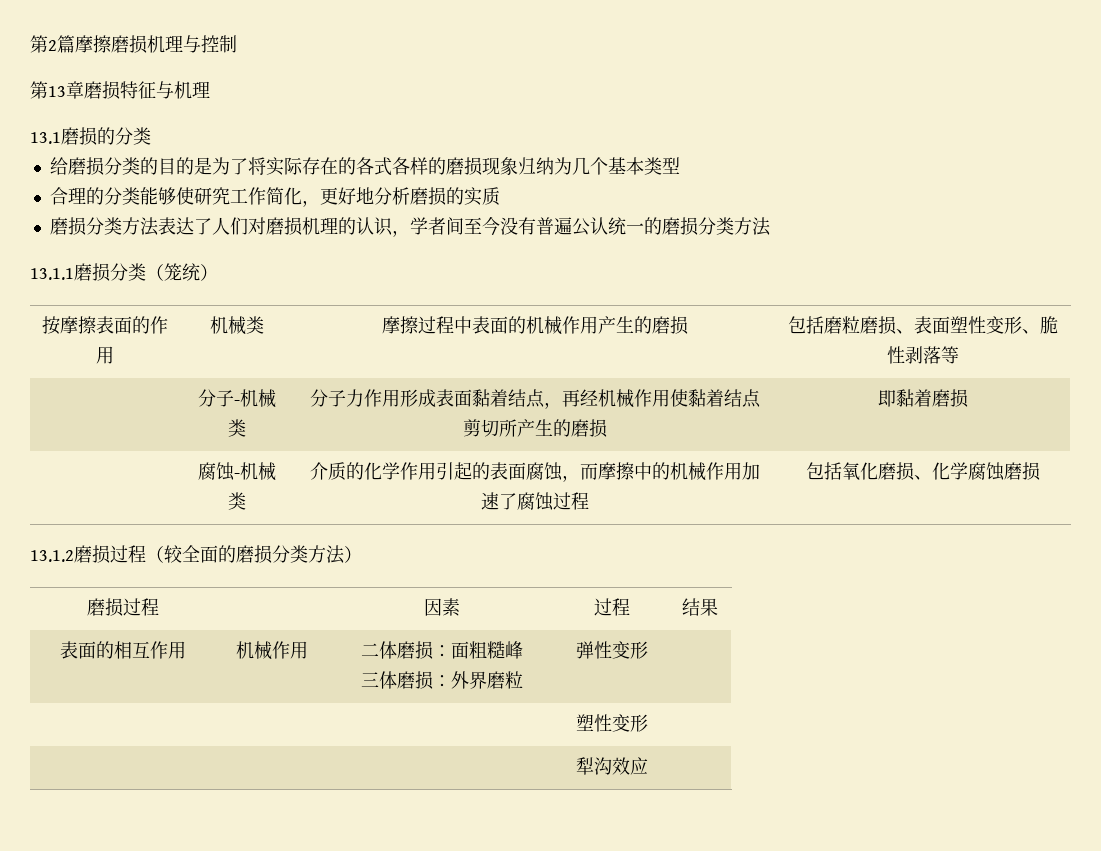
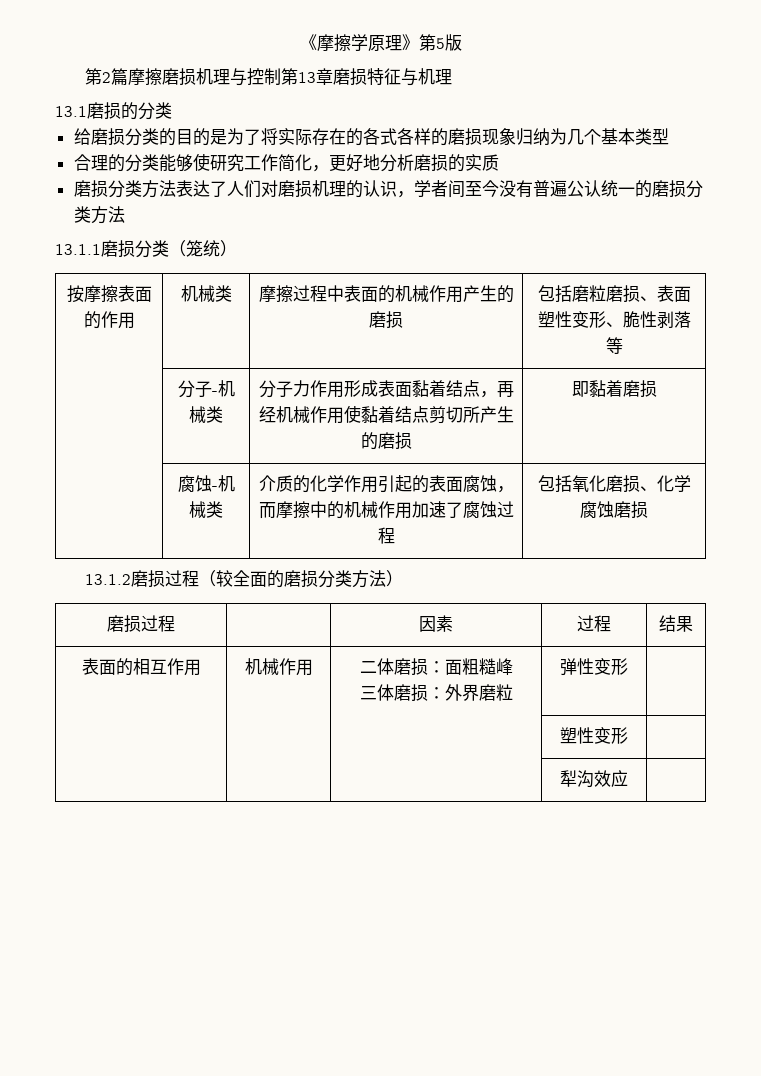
+ 《摩擦学原理》第5版
- 第2篇摩擦磨损机理与控制
- 第13章磨损特征与机理
+ 第2篇摩擦磨损机理与控制第13章磨损特征与机理

